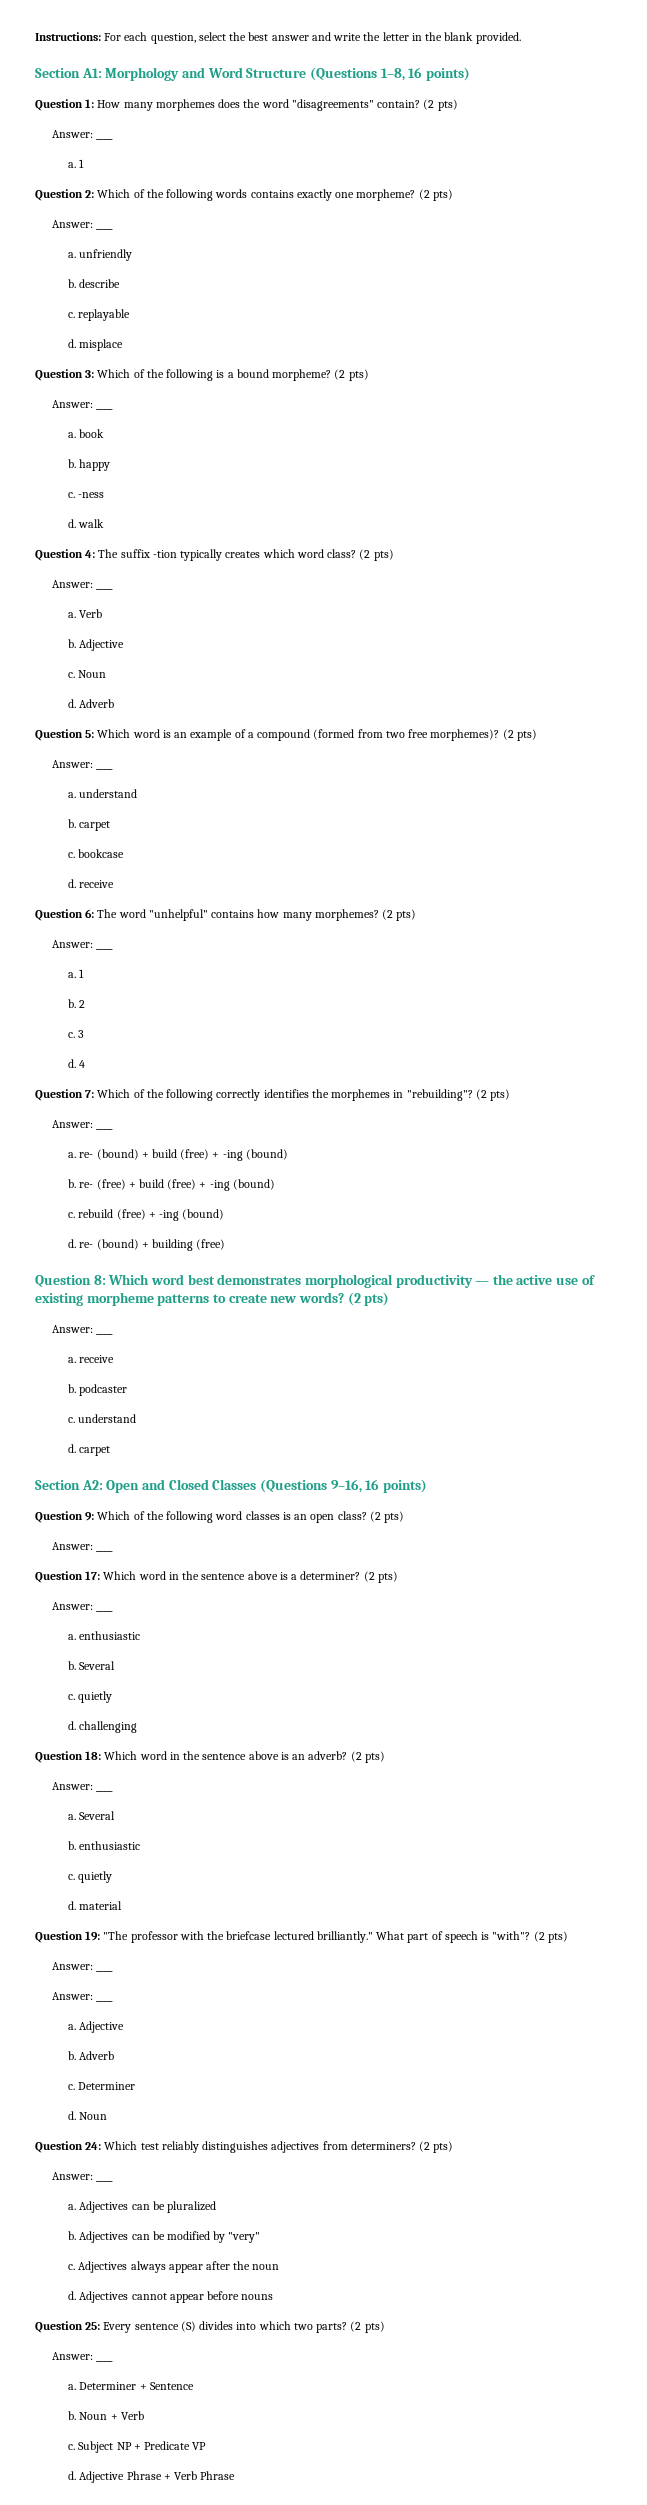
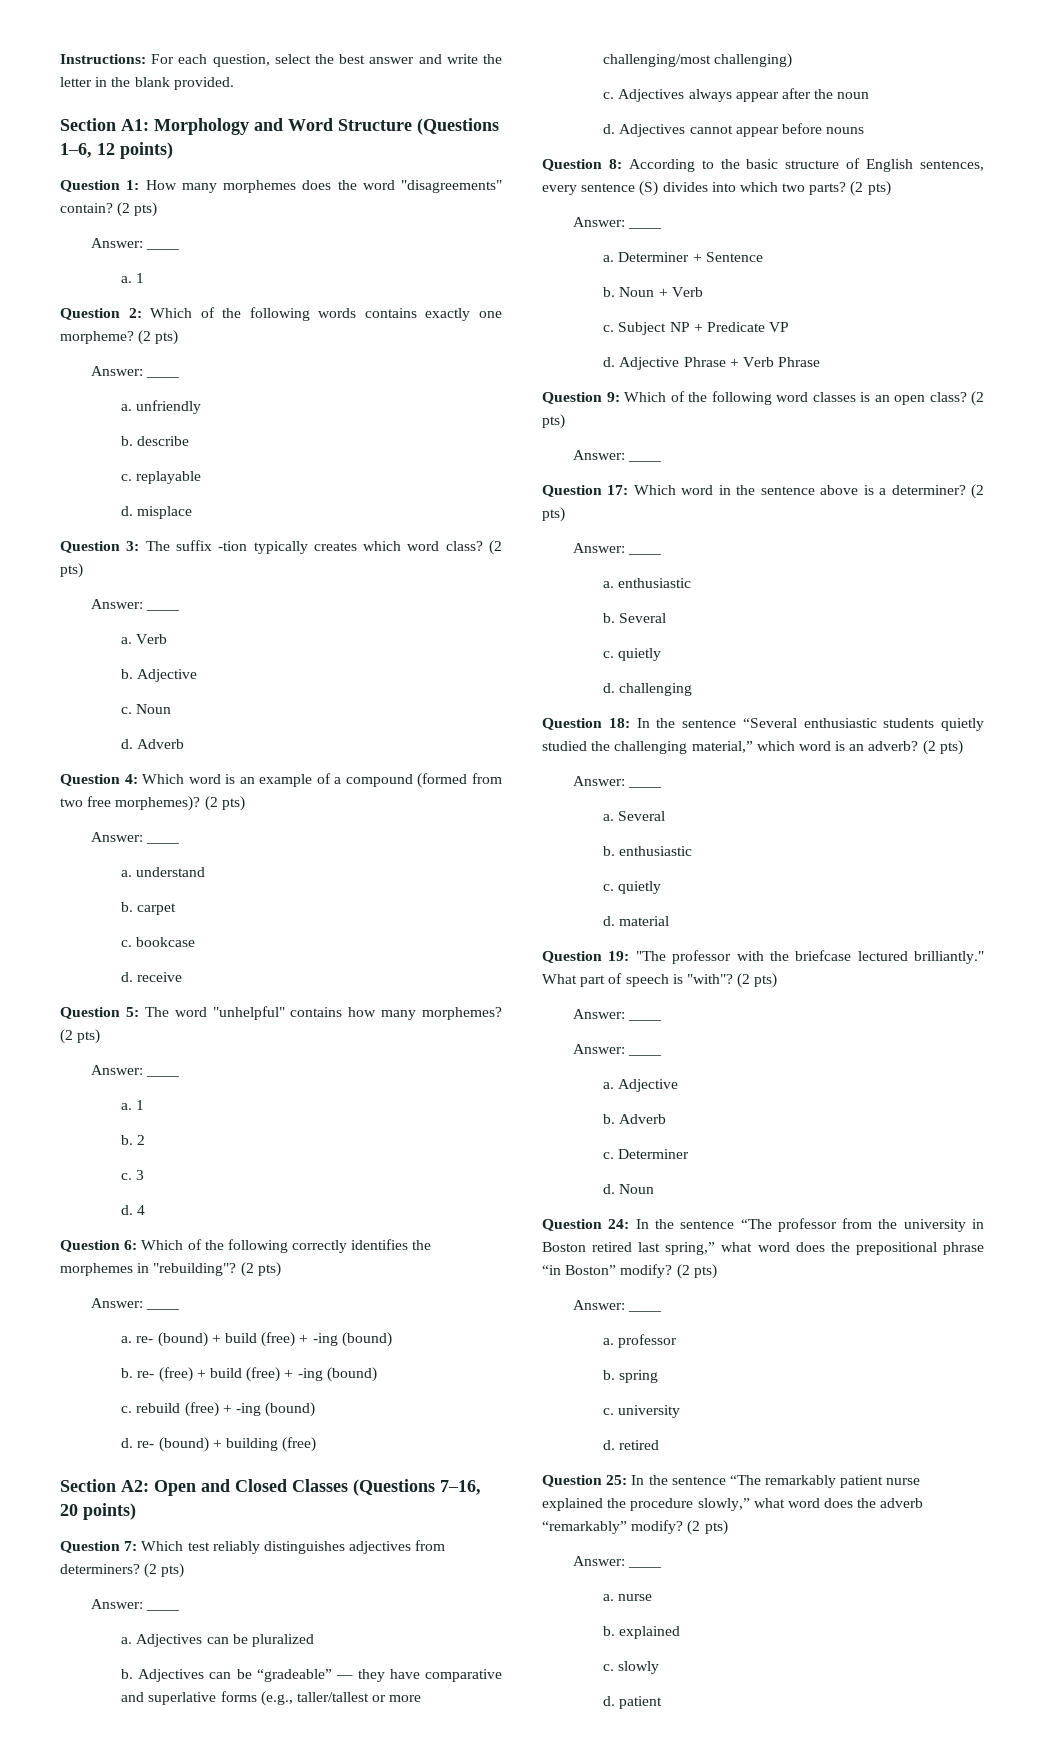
- Section A1: Morphology and Word Structure (Questions 1–8, 16 points)
+ Section A1: Morphology and Word Structure (Questions 1–6, 12 points)
- Question 3: Which of the following is a bound morpheme? (2 pts)
- Answer: ____
- a. book
- b. happy
- c. -ness
- d. walk
- Question 4: The suffix -tion typically creates which word class?
+ Question 3: The suffix -tion typically creates which word class?
- Question 5: Which word is an example of a compound (formed from two free morphemes)?
+ Question 4: Which word is an example of a compound (formed from two free morphemes)?
- Question 6: The word "unhelpful" contains how many morphemes?
+ Question 5: The word "unhelpful" contains how many morphemes?
- Question 7: Which of the following correctly identifies the morphemes in "rebuilding"?
+ Question 6: Which of the following correctly identifies the morphemes in "rebuilding"?
- Question 8: Which word best demonstrates morphological productivity — the active use of existing morpheme patterns to create new words? (2 pts)
+ Section A2: Open and Closed Classes (Questions 7–16, 20 points)
+ Question 7: Which test reliably distinguishes adjectives from determiners? (2 pts)
  Answer: ____
- a. receive
- b. podcaster
- c. understand
- d. carpet
- Section A2: Open and Closed Classes (Questions 9–16, 16 points)
+ a. Adjectives can be pluralized
+ b. Adjectives can be “gradeable” — they have comparative and superlative forms (e.g., taller/tallest or more challenging/most challenging)
+ c. Adjectives always appear after the noun
+ d. Adjectives cannot appear before nouns
+ Question 8: According to the basic structure of English sentences, every sentence (S) divides into which two parts? (2 pts)
+ Answer: ____
+ a. Determiner + Sentence
+ b. Noun + Verb
+ c. Subject NP + Predicate VP
+ d. Adjective Phrase + Verb Phrase
- Question 18: Which word in the sentence above is an adverb?
+ Question 18: In the sentence “Several enthusiastic students quietly studied the challenging material,” which word is an adverb?
- Question 24: Which test reliably distinguishes adjectives from determiners? (2 pts)
+ Question 24: In the sentence “The professor from the university in Boston retired last spring,” what word does the prepositional phrase “in Boston” modify? (2 pts)
  Answer: ____
- a. Adjectives can be pluralized
- b. Adjectives can be modified by "very"
- c. Adjectives always appear after the noun
- d. Adjectives cannot appear before nouns
- Question 25: Every sentence (S) divides into which two parts? (2 pts)
+ a. professor
+ b. spring
+ c. university
+ d. retired
+ Question 25: In the sentence “The remarkably patient nurse explained the procedure slowly,” what word does the adverb “remarkably” modify? (2 pts)
  Answer: ____
- a. Determiner + Sentence
- b. Noun + Verb
- c. Subject NP + Predicate VP
- d. Adjective Phrase + Verb Phrase
+ a. nurse
+ b. explained
+ c. slowly
+ d. patient

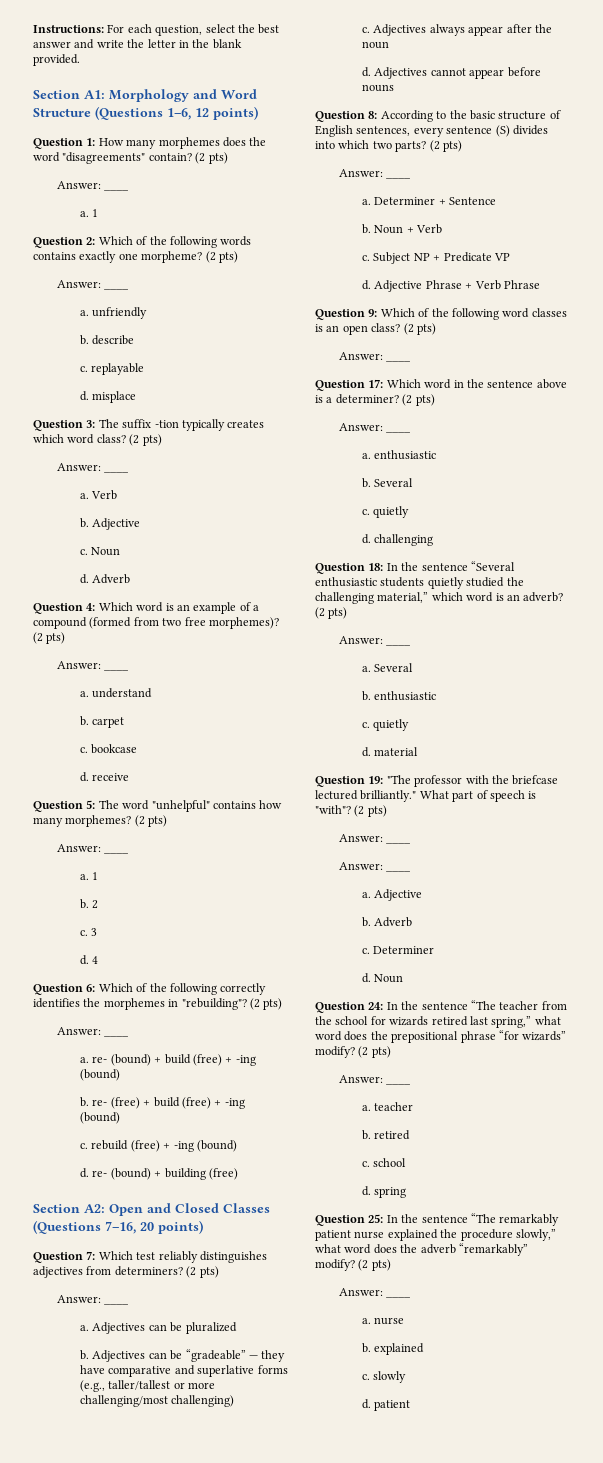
- Question 24: In the sentence “The professor from the university in Boston retired last spring,” what word does the prepositional phrase “in Boston” modify? (2 pts)
+ Question 24: In the sentence “The teacher from the school for wizards retired last spring,” what word does the prepositional phrase “for wizards” modify? (2 pts)
  Answer: ____
- a. professor
- b. spring
- c. university
- d. retired
+ a. teacher
+ b. retired
+ c. school
+ d. spring

